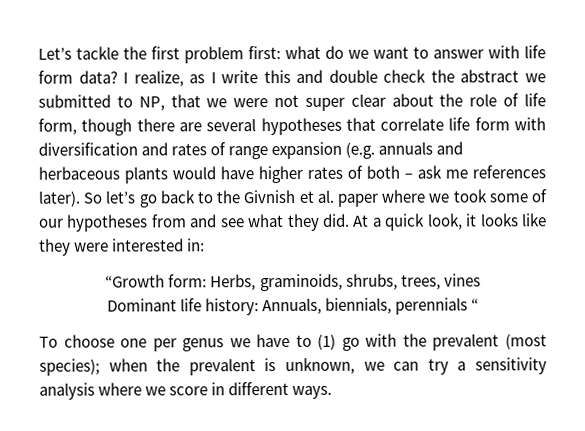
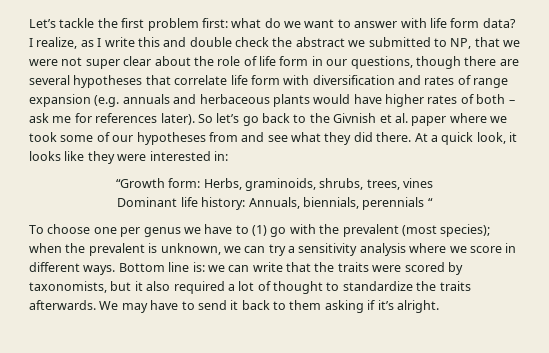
- I realize, as I write this and double check the abstract we submitted to NP, that we were not super clear about the role of life form, though there are several hypotheses that correlate life form with diversification and rates of range expansion (e.g. annuals and herbaceous plants would have higher rates of both – ask me references later).
+ I realize, as I write this and double check the abstract we submitted to NP, that we were not super clear about the role of life form in our questions, though there are several hypotheses that correlate life form with diversification and rates of range expansion (e.g. annuals and herbaceous plants would have higher rates of both – ask me for references later).
- So let’s go back to the Givnish et al. paper where we took some of our hypotheses from and see what they did.
+ So let’s go back to the Givnish et al. paper where we took some of our hypotheses from and see what they did there.
+ Bottom line is: we can write that the traits were scored by taxonomists, but it also required a lot of thought to standardize the traits afterwards. We may have to send it back to them asking if it’s alright.

